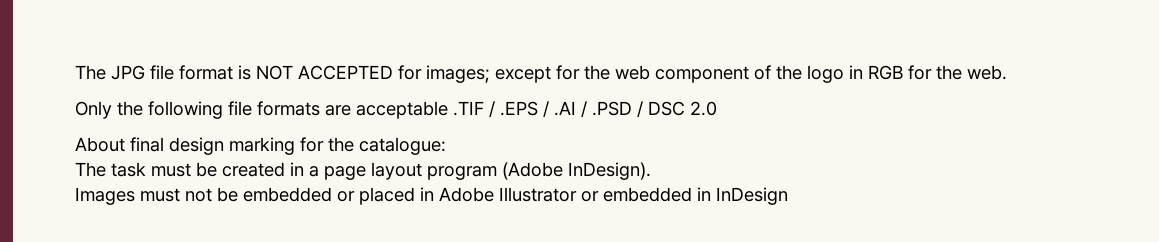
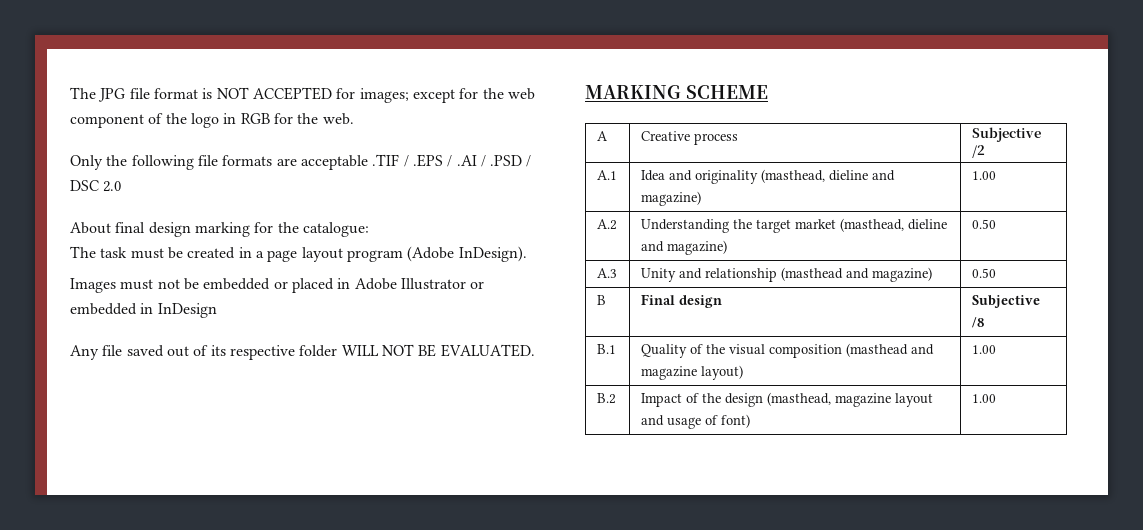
+ Any file saved out of its respective folder WILL NOT BE EVALUATED.
+ MARKING SCHEME
+ A | Creative process | Subjective /2
+ A.1 | Idea and originality (masthead, dieline and magazine) | 1.00
+ A.2 | Understanding the target market (masthead, dieline and magazine) | 0.50
+ A.3 | Unity and relationship (masthead and magazine) | 0.50
+ B | Final design | Subjective /8
+ B.1 | Quality of the visual composition (masthead and magazine layout) | 1.00
+ B.2 | Impact of the design (masthead, magazine layout and usage of font) | 1.00

